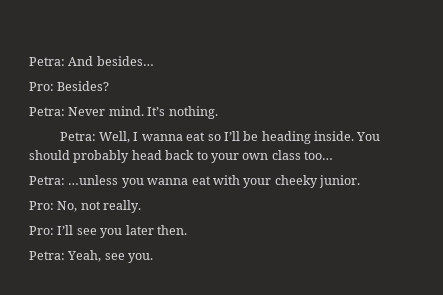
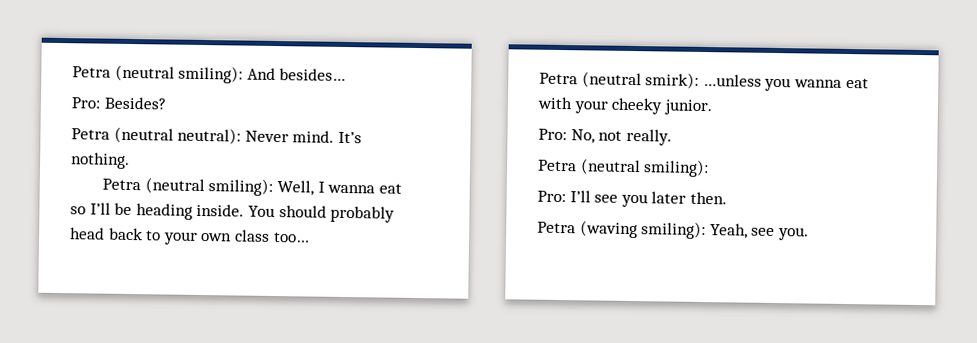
- Petra: And besides…
+ Petra (neutral smiling): And besides…
- Petra: Never mind.
+ Petra (neutral neutral): Never mind.
- Petra: Well, I wanna eat so I’ll be heading inside.
+ Petra (neutral smiling): Well, I wanna eat so I’ll be heading inside.
- Petra: …unless you wanna eat with your cheeky junior.
+ Petra (neutral smirk): …unless you wanna eat with your cheeky junior.
  Pro: No, not really.
+ Petra (neutral smiling):
- Petra: Yeah, see you.
+ Petra (waving smiling): Yeah, see you.

